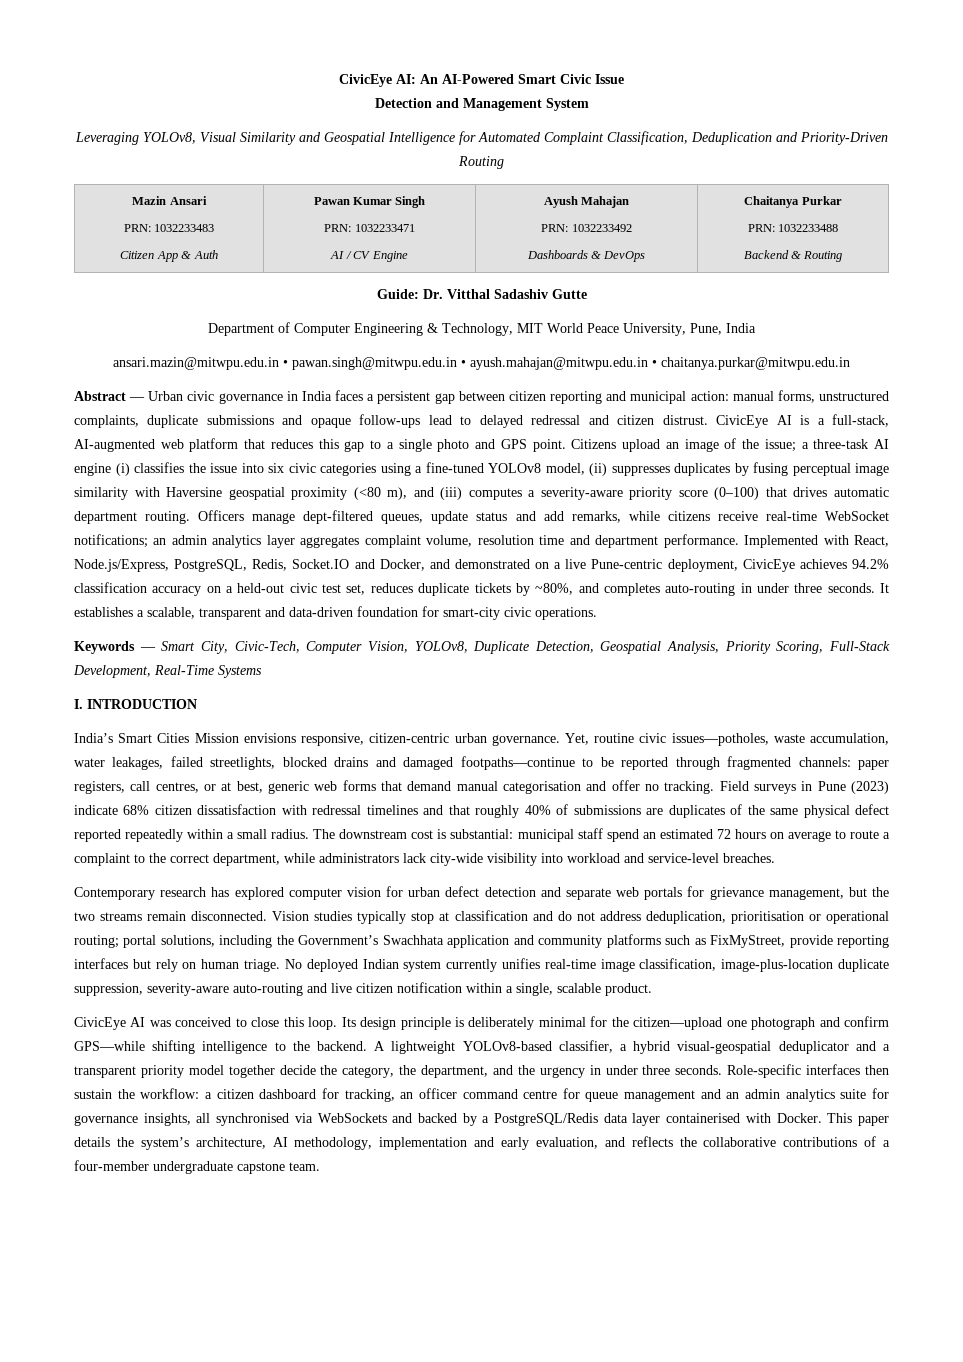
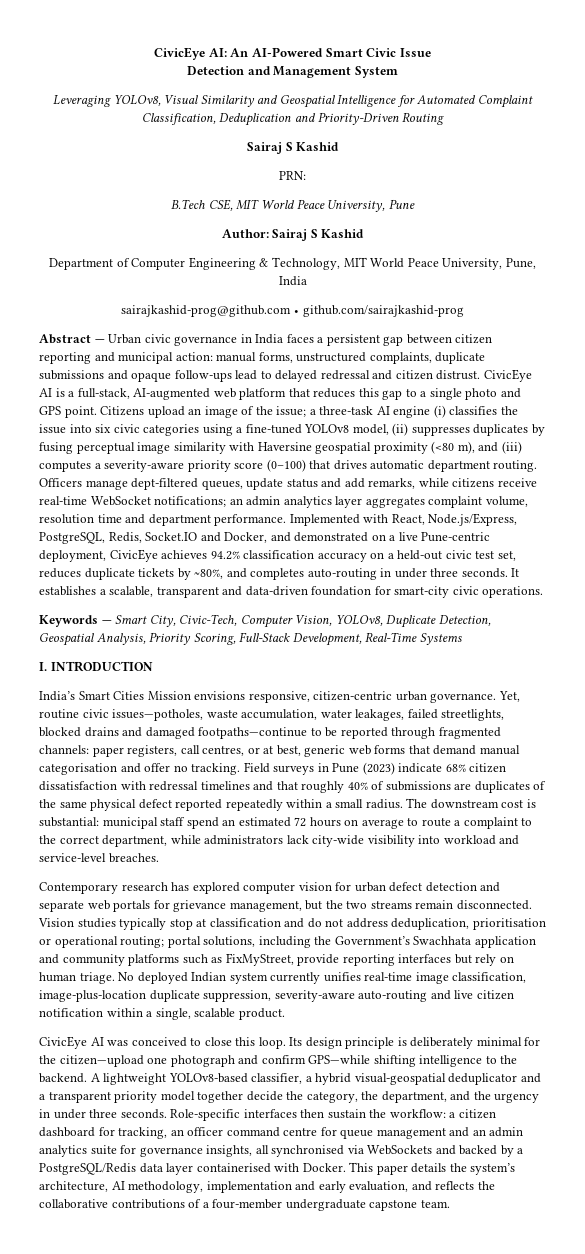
  Leveraging YOLOv8, Visual Similarity and Geospatial Intelligence for Automated Complaint Classification, Deduplication and Priority-Driven Routing
- Mazin Ansari
- PRN: 1032233483
- Citizen App & Auth | Pawan Kumar Singh
- PRN: 1032233471
- AI / CV Engine | Ayush Mahajan
- PRN: 1032233492
- Dashboards & DevOps | Chaitanya Purkar
- PRN: 1032233488
- Backend & Routing
- Guide: Dr. Vitthal Sadashiv Gutte
+ Sairaj S Kashid
+ PRN:
+ B.Tech CSE, MIT World Peace University, Pune
+ Author: Sairaj S Kashid
- ansari.mazin@mitwpu.edu.in • pawan.singh@mitwpu.edu.in • ayush.mahajan@mitwpu.edu.in • chaitanya.purkar@mitwpu.edu.in
+ sairajkashid-prog@github.com • github.com/sairajkashid-prog

